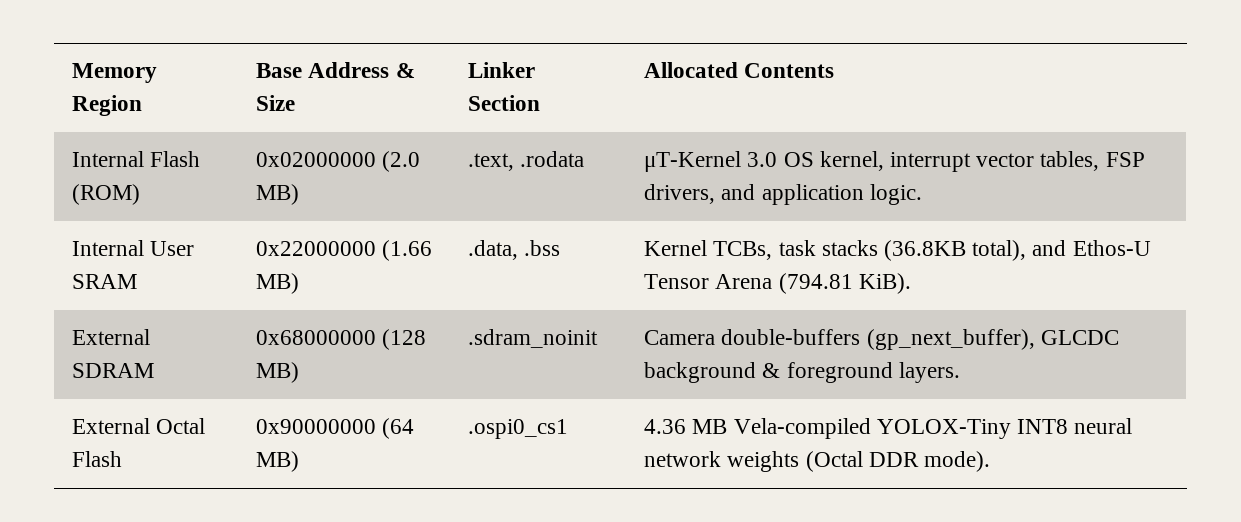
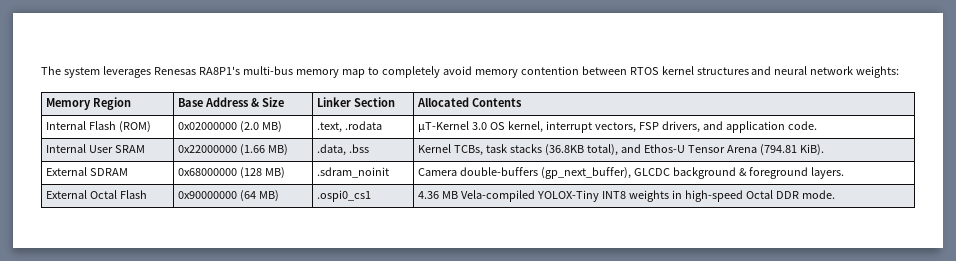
+ The system leverages Renesas RA8P1's multi-bus memory map to completely avoid memory contention between RTOS kernel structures and neural network weights:
- Internal Flash (ROM) | 0x02000000 (2.0 MB) | .text, .rodata | μT-Kernel 3.0 OS kernel, interrupt vector tables, FSP drivers, and application logic.
+ Internal Flash (ROM) | 0x02000000 (2.0 MB) | .text, .rodata | μT-Kernel 3.0 OS kernel, interrupt vectors, FSP drivers, and application code.
- External Octal Flash | 0x90000000 (64 MB) | .ospi0_cs1 | 4.36 MB Vela-compiled YOLOX-Tiny INT8 neural network weights (Octal DDR mode).
+ External Octal Flash | 0x90000000 (64 MB) | .ospi0_cs1 | 4.36 MB Vela-compiled YOLOX-Tiny INT8 weights in high-speed Octal DDR mode.

